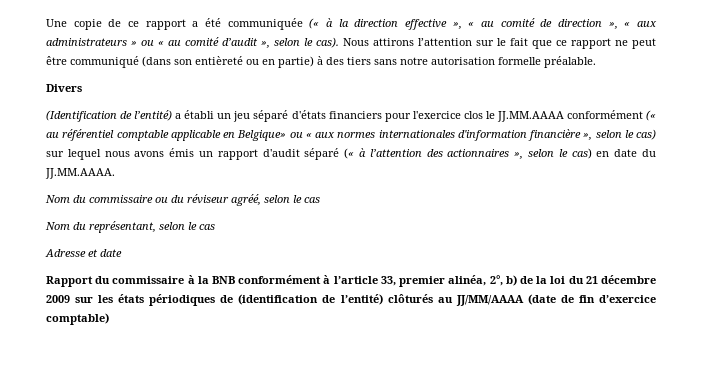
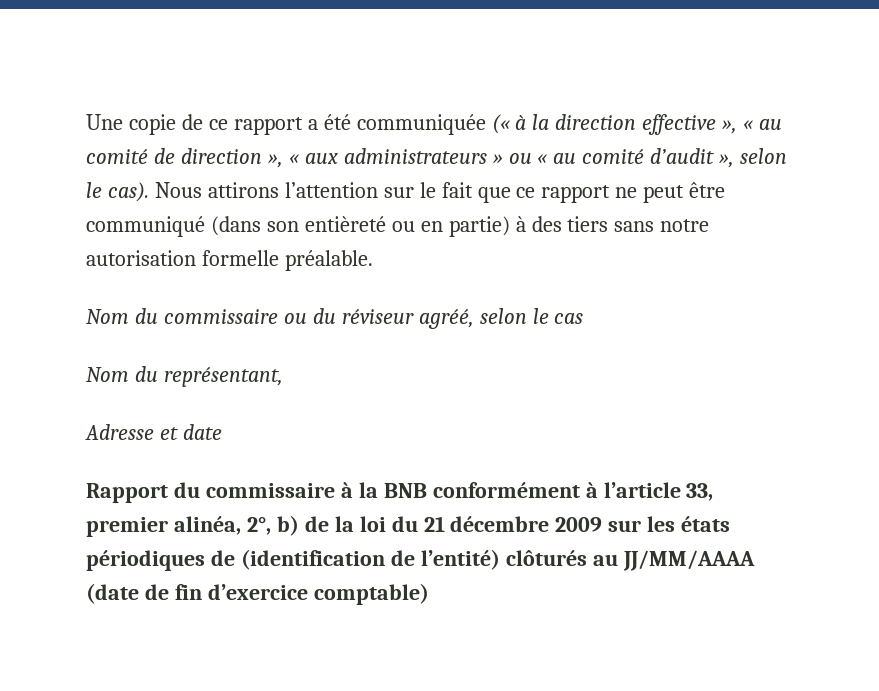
- Divers
- (Identification de l’entité) a établi un jeu séparé d'états financiers pour l'exercice clos le JJ.MM.AAAA conformément (« au référentiel comptable applicable en Belgique» ou « aux normes internationales d'information financière », selon le cas) sur lequel nous avons émis un rapport d'audit séparé (« à l’attention des actionnaires », selon le cas) en date du JJ.MM.AAAA.
- Nom du représentant, selon le cas
+ Nom du représentant,

